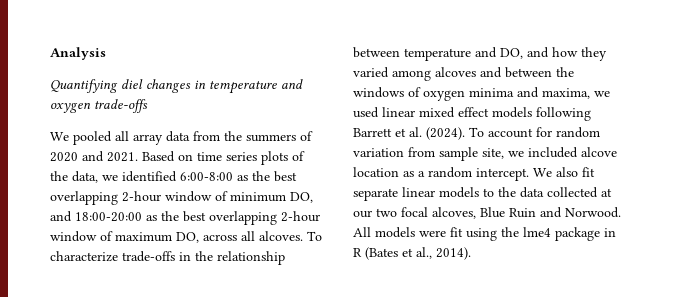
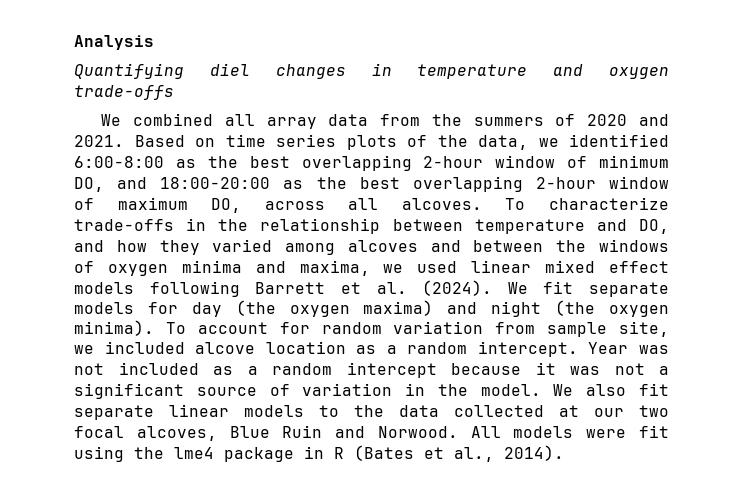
- We pooled all array data from the summers of 2020 and 2021.
+ We combined all array data from the summers of 2020 and 2021.
+ We fit separate models for day (the oxygen maxima) and night (the oxygen minima).
+ Year was not included as a random intercept because it was not a significant source of variation in the model.

